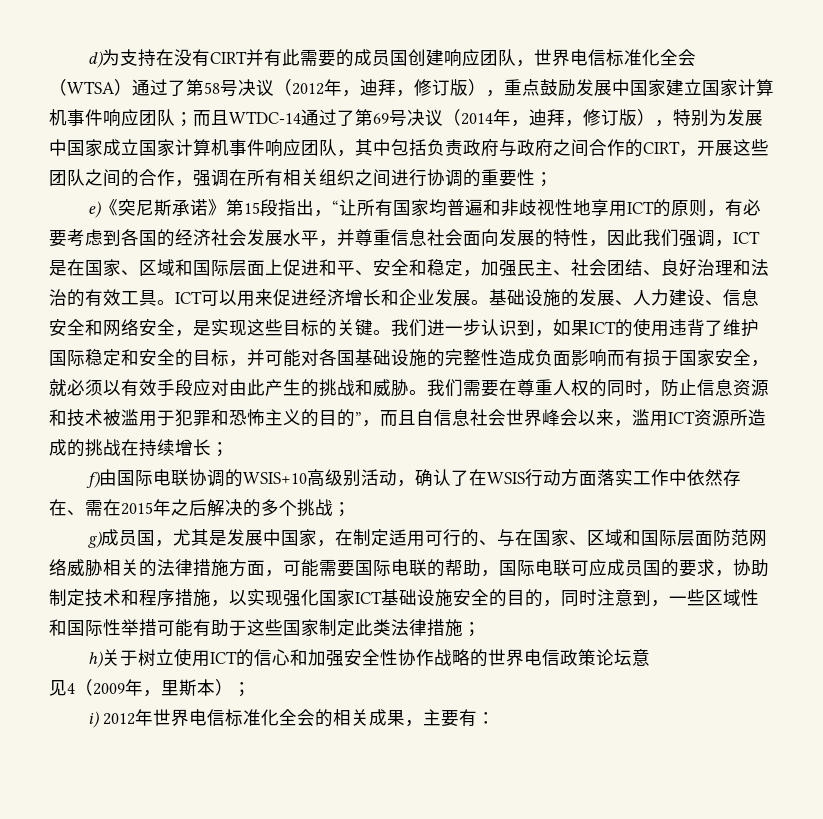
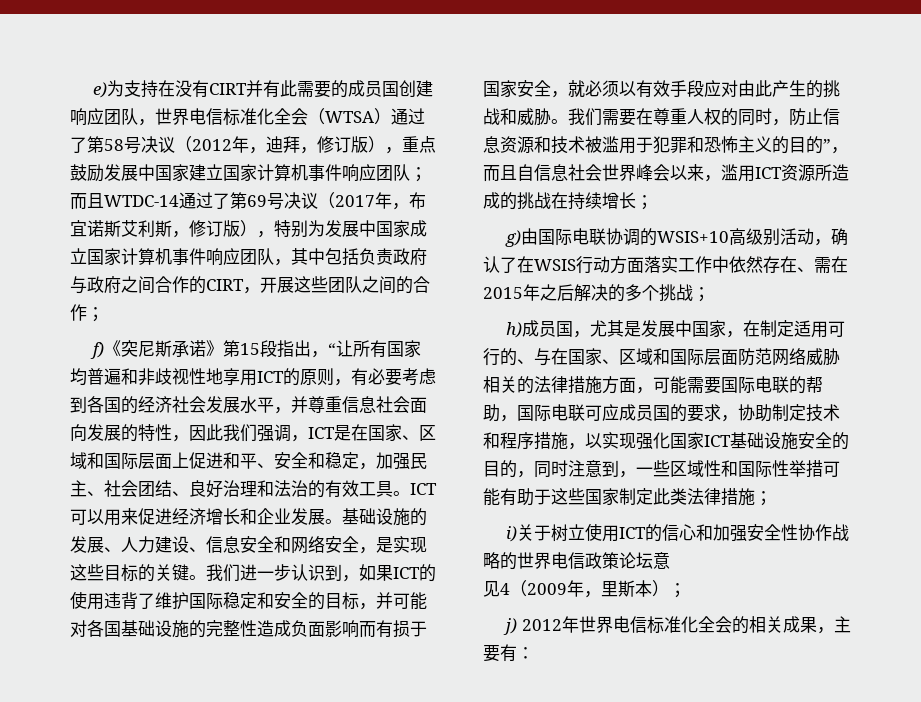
- d)为支持在没有CIRT并有此需要的成员国创建响应团队，世界电信标准化全会（WTSA）通过了第58号决议（2012年，迪拜，修订版），重点鼓励发展中国家建立国家计算机事件响应团队；
+ e)为支持在没有CIRT并有此需要的成员国创建响应团队，世界电信标准化全会（WTSA）通过了第58号决议（2012年，迪拜，修订版），重点鼓励发展中国家建立国家计算机事件响应团队；
- 而且WTDC-14通过了第69号决议（2014年，迪拜，修订版），特别为发展中国家成立国家计算机事件响应团队，其中包括负责政府与政府之间合作的CIRT，开展这些团队之间的合作，强调在所有相关组织之间进行协调的重要性；
- e)《突尼斯承诺》第15段指出，“让所有国家均普遍和非歧视性地享用ICT的原则，有必要考虑到各国的经济社会发展水平，并尊重信息社会面向发展的特性，因此我们强调，ICT是在国家、区域和国际层面上促进和平、安全和稳定，加强民主、社会团结、良好治理和法治的有效工具。
+ 而且WTDC-14通过了第69号决议（2017年，布宜诺斯艾利斯，修订版），特别为发展中国家成立国家计算机事件响应团队，其中包括负责政府与政府之间合作的CIRT，开展这些团队之间的合作；
+ f)《突尼斯承诺》第15段指出，“让所有国家均普遍和非歧视性地享用ICT的原则，有必要考虑到各国的经济社会发展水平，并尊重信息社会面向发展的特性，因此我们强调，ICT是在国家、区域和国际层面上促进和平、安全和稳定，加强民主、社会团结、良好治理和法治的有效工具。
- f)由国际电联协调的WSIS+10高级别活动，确认了在WSIS行动方面落实工作中依然存在、需在2015年之后解决的多个挑战；
+ g)由国际电联协调的WSIS+10高级别活动，确认了在WSIS行动方面落实工作中依然存在、需在2015年之后解决的多个挑战；
- g)成员国，尤其是发展中国家，在制定适用可行的、与在国家、区域和国际层面防范网络威胁相关的法律措施方面，可能需要国际电联的帮助，国际电联可应成员国的要求，协助制定技术和程序措施，以实现强化国家ICT基础设施安全的目的，同时注意到，一些区域性和国际性举措可能有助于这些国家制定此类法律措施；
+ h)成员国，尤其是发展中国家，在制定适用可行的、与在国家、区域和国际层面防范网络威胁相关的法律措施方面，可能需要国际电联的帮助，国际电联可应成员国的要求，协助制定技术和程序措施，以实现强化国家ICT基础设施安全的目的，同时注意到，一些区域性和国际性举措可能有助于这些国家制定此类法律措施；
- h)关于树立使用ICT的信心和加强安全性协作战略的世界电信政策论坛意
+ i)关于树立使用ICT的信心和加强安全性协作战略的世界电信政策论坛意
- i) 2012年世界电信标准化全会的相关成果，主要有：
+ j) 2012年世界电信标准化全会的相关成果，主要有：

